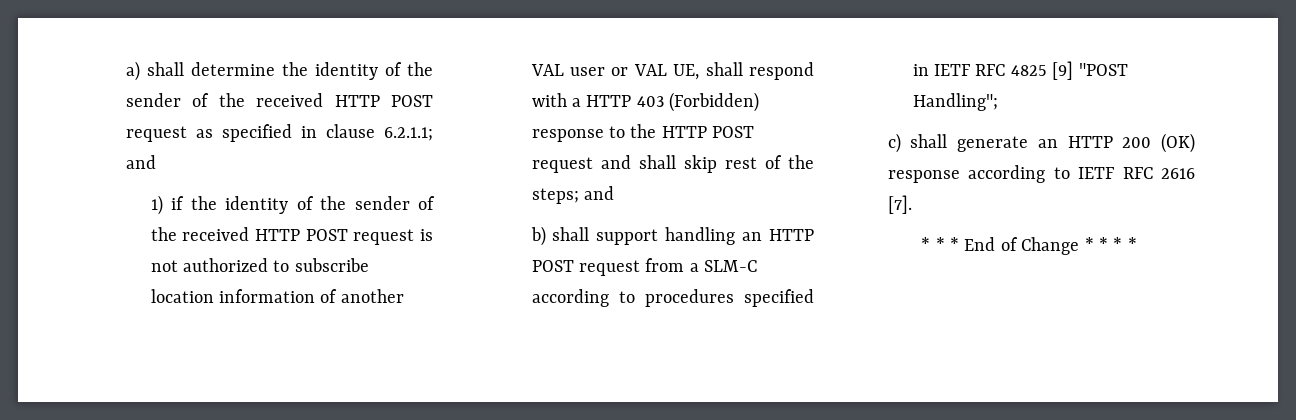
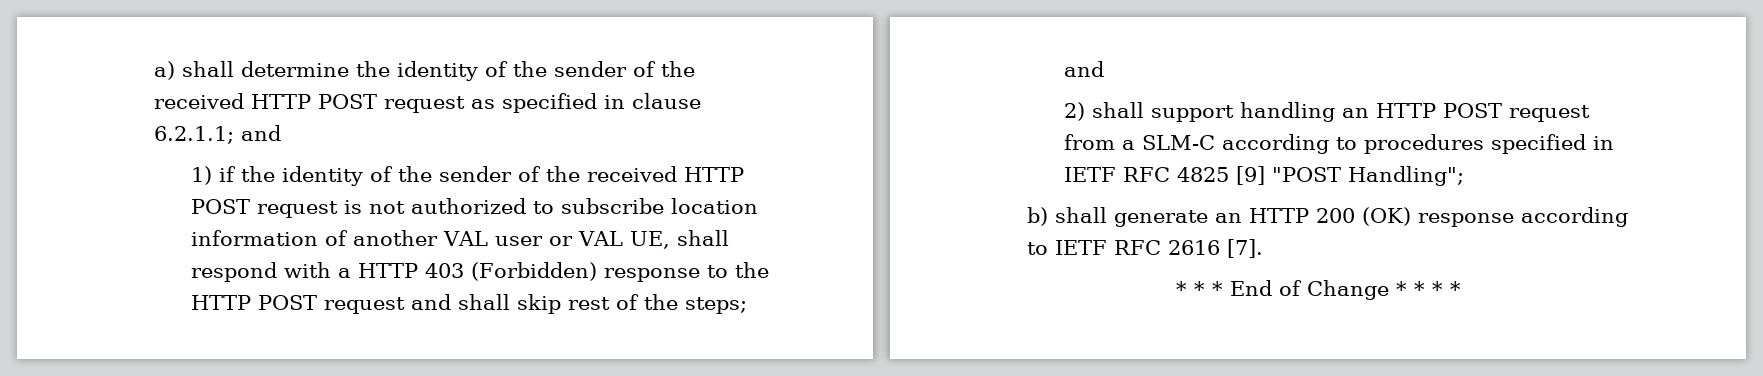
- b) shall support handling an HTTP POST request from a SLM-C according to procedures specified in IETF RFC 4825 [9] "POST Handling";
+ 2) shall support handling an HTTP POST request from a SLM-C according to procedures specified in IETF RFC 4825 [9] "POST Handling";
- c) shall generate an HTTP 200 (OK) response according to IETF RFC 2616 [7].
+ b) shall generate an HTTP 200 (OK) response according to IETF RFC 2616 [7].

